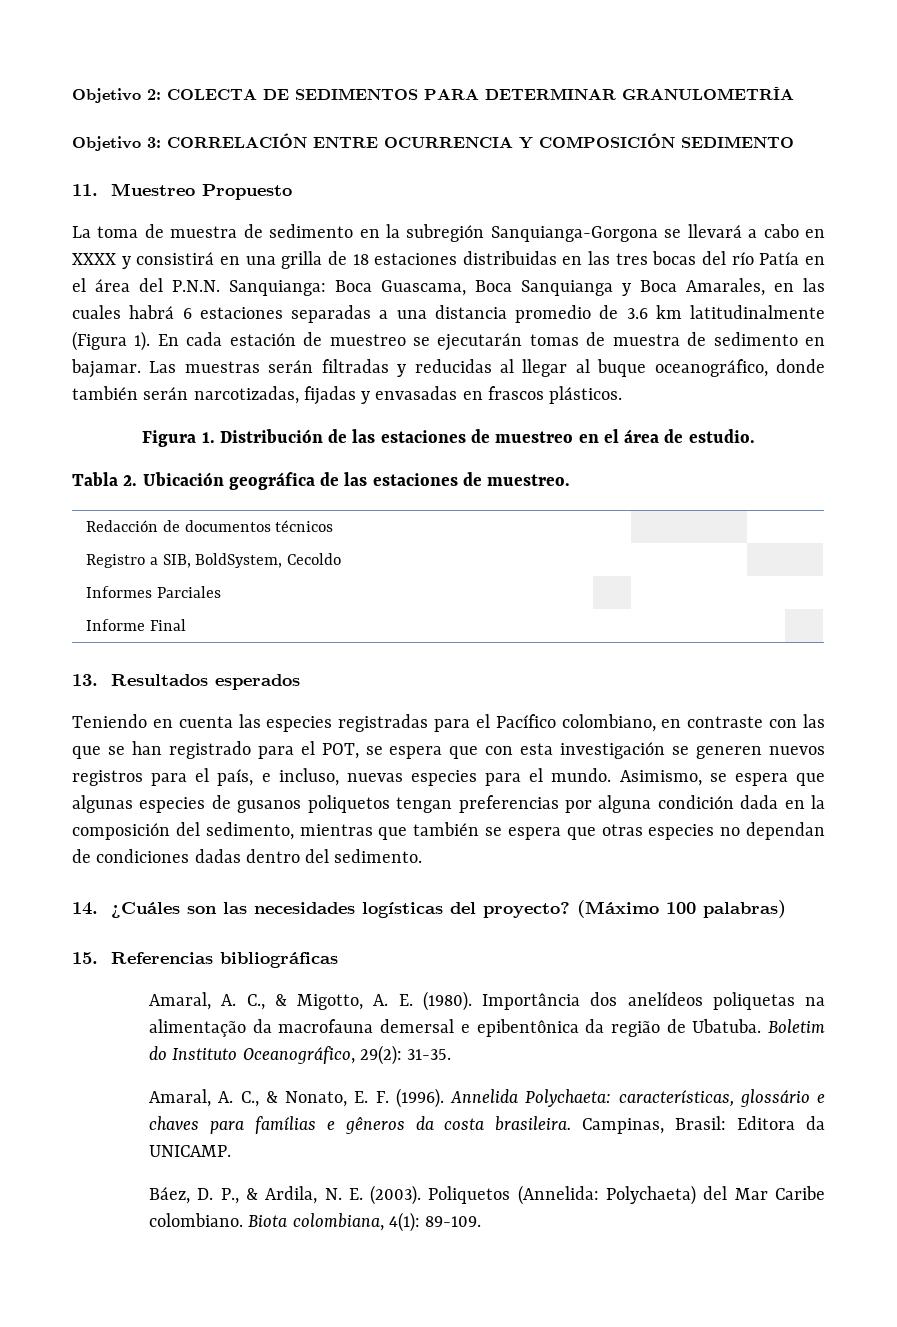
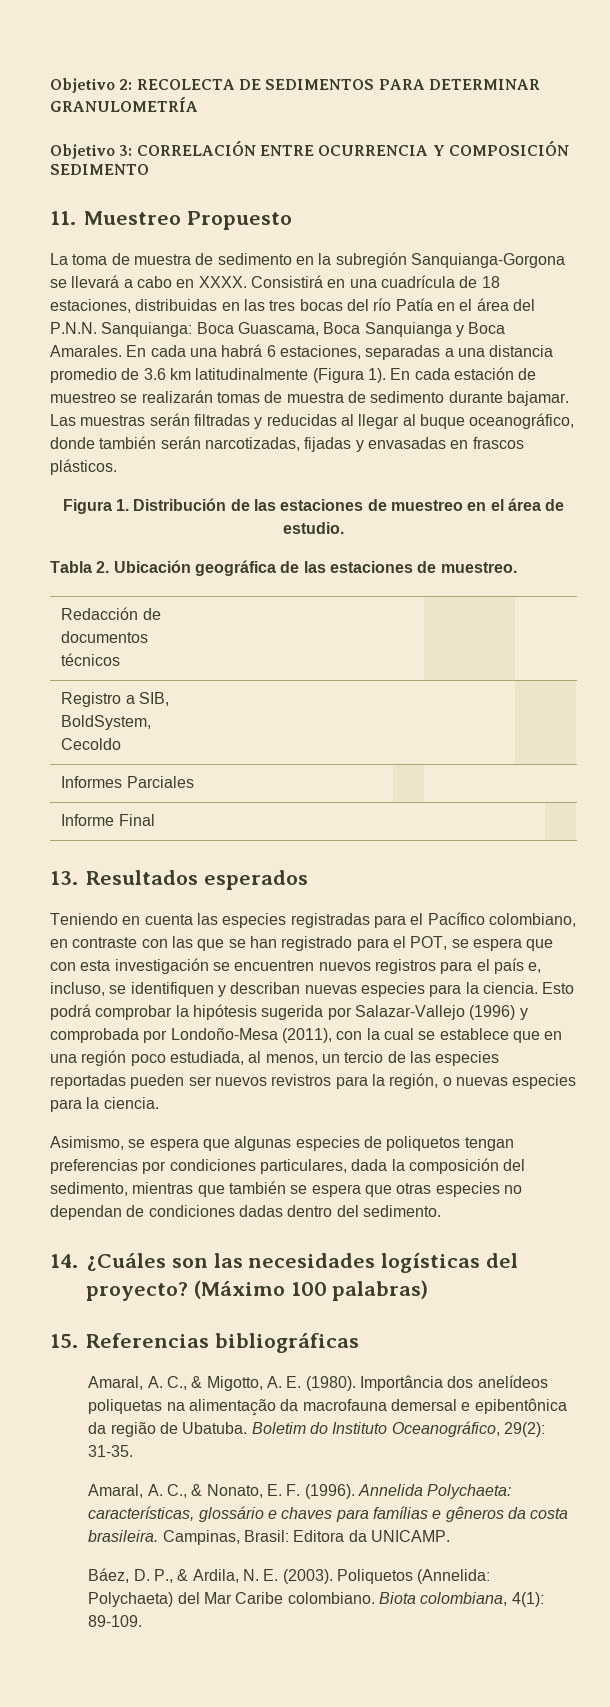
- Objetivo 2: COLECTA DE SEDIMENTOS PARA DETERMINAR GRANULOMETRÍA
+ Objetivo 2: RECOLECTA DE SEDIMENTOS PARA DETERMINAR GRANULOMETRÍA
- La toma de muestra de sedimento en la subregión Sanquianga-Gorgona se llevará a cabo en XXXX y consistirá en una grilla de 18 estaciones distribuidas en las tres bocas del río Patía en el área del P.N.N. Sanquianga: Boca Guascama, Boca Sanquianga y Boca Amarales, en las cuales habrá 6 estaciones separadas a una distancia promedio de 3.6 km latitudinalmente (Figura 1).
+ La toma de muestra de sedimento en la subregión Sanquianga-Gorgona se llevará a cabo en XXXX. Consistirá en una cuadrícula de 18 estaciones, distribuidas en las tres bocas del río Patía en el área del P.N.N. Sanquianga: Boca Guascama, Boca Sanquianga y Boca Amarales. En cada una habrá 6 estaciones, separadas a una distancia promedio de 3.6 km latitudinalmente (Figura 1).
- En cada estación de muestreo se ejecutarán tomas de muestra de sedimento en bajamar.
+ En cada estación de muestreo se realizarán tomas de muestra de sedimento durante bajamar.
- Teniendo en cuenta las especies registradas para el Pacífico colombiano, en contraste con las que se han registrado para el POT, se espera que con esta investigación se generen nuevos registros para el país, e incluso, nuevas especies para el mundo. Asimismo, se espera que algunas especies de gusanos poliquetos tengan preferencias por alguna condición dada en la composición del sedimento, mientras que también se espera que otras especies no dependan de condiciones dadas dentro del sedimento.
+ Teniendo en cuenta las especies registradas para el Pacífico colombiano, en contraste con las que se han registrado para el POT, se espera que con esta investigación se encuentren nuevos registros para el país e, incluso, se identifiquen y describan nuevas especies para la ciencia. Esto podrá comprobar la hipótesis sugerida por Salazar-Vallejo (1996) y comprobada por Londoño-Mesa (2011), con la cual se establece que en una región poco estudiada, al menos, un tercio de las especies reportadas pueden ser nuevos revistros para la región, o nuevas especies para la ciencia.
+ Asimismo, se espera que algunas especies de poliquetos tengan preferencias por condiciones particulares, dada la composición del sedimento, mientras que también se espera que otras especies no dependan de condiciones dadas dentro del sedimento.

